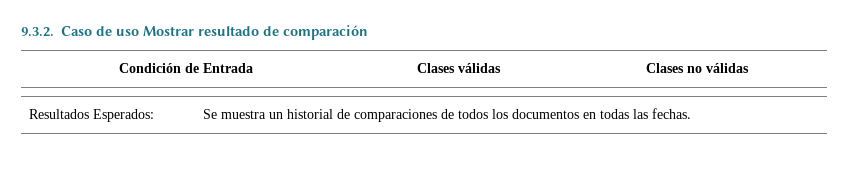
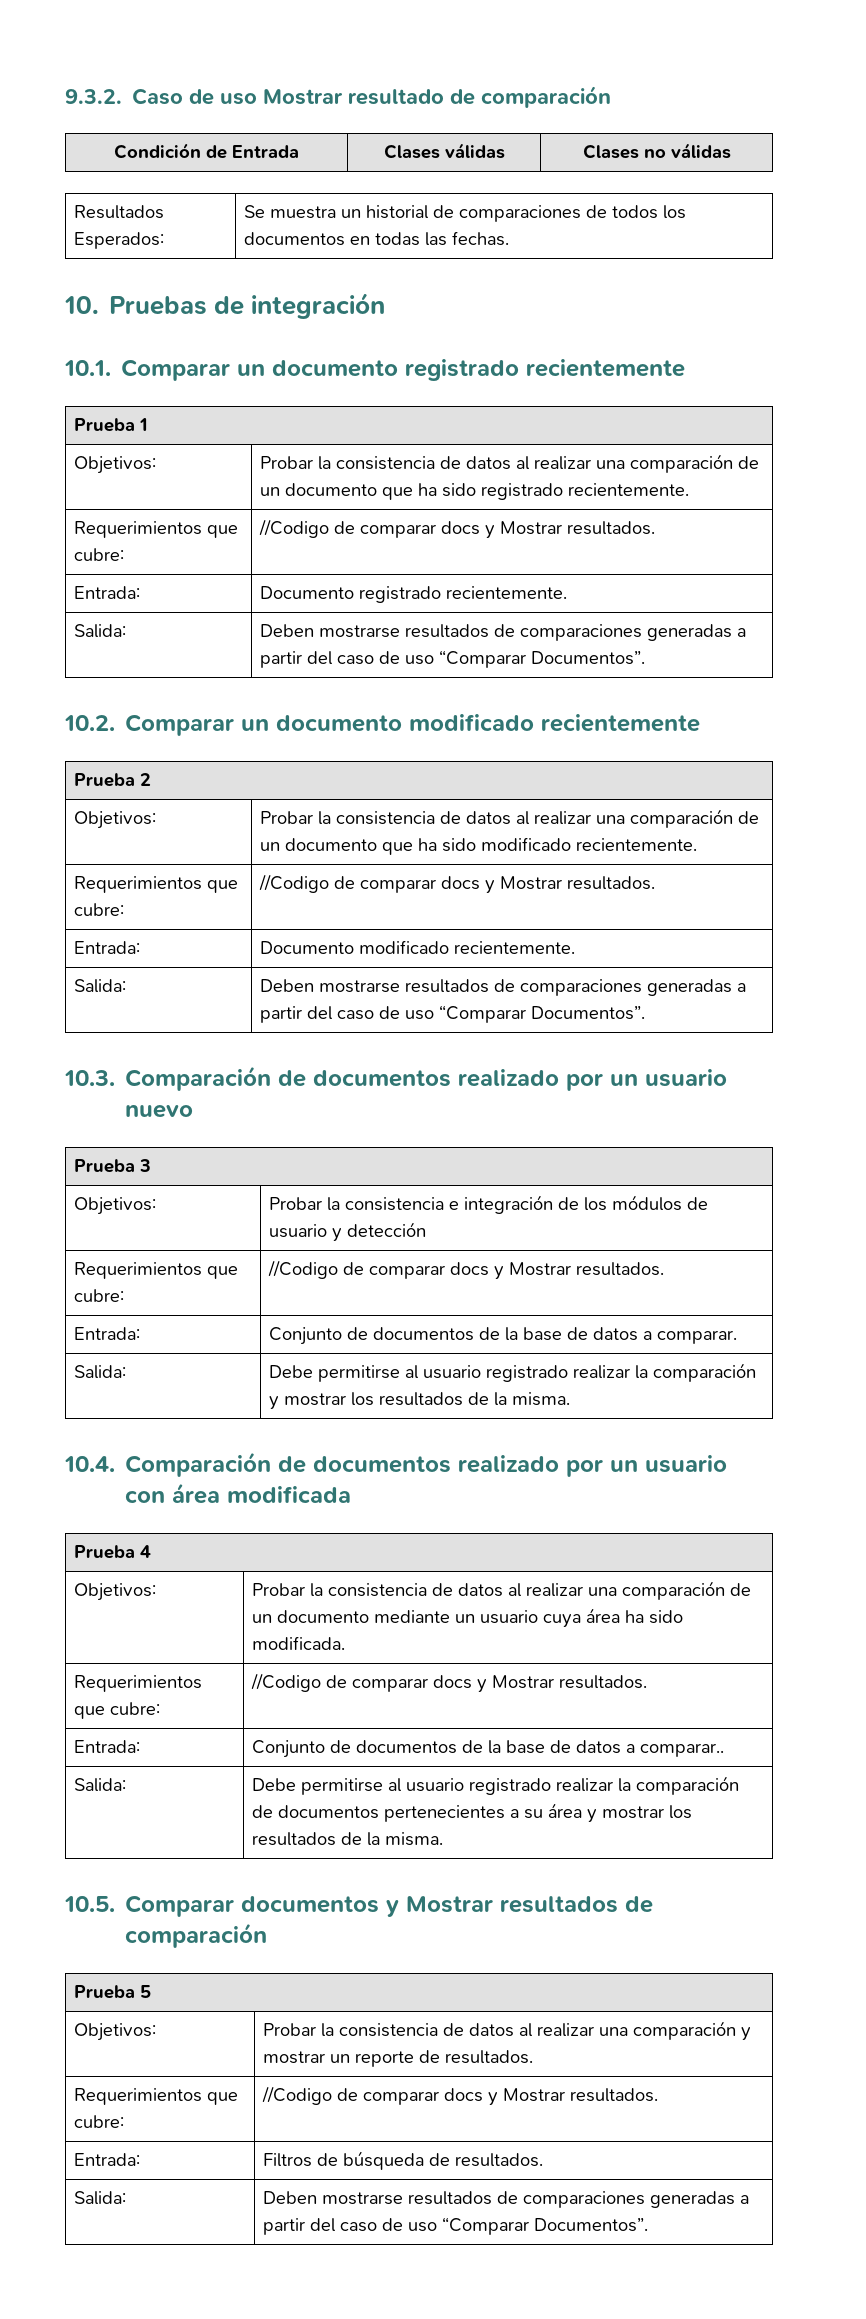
+ 10. Pruebas de integración
+ 10.1. Comparar un documento registrado recientemente
+ Prueba 1
+ Objetivos: | Probar la consistencia de datos al realizar una comparación de un documento que ha sido registrado recientemente.
+ Requerimientos que cubre: | //Codigo de comparar docs y Mostrar resultados.
+ Entrada: | Documento registrado recientemente.
+ Salida: | Deben mostrarse resultados de comparaciones generadas a partir del caso de uso “Comparar Documentos”.
+ 10.2. Comparar un documento modificado recientemente
+ Prueba 2
+ Objetivos: | Probar la consistencia de datos al realizar una comparación de un documento que ha sido modificado recientemente.
+ Requerimientos que cubre: | //Codigo de comparar docs y Mostrar resultados.
+ Entrada: | Documento modificado recientemente.
+ Salida: | Deben mostrarse resultados de comparaciones generadas a partir del caso de uso “Comparar Documentos”.
+ 10.3. Comparación de documentos realizado por un usuario nuevo
+ Prueba 3
+ Objetivos: | Probar la consistencia e integración de los módulos de usuario y detección
+ Requerimientos que cubre: | //Codigo de comparar docs y Mostrar resultados.
+ Entrada: | Conjunto de documentos de la base de datos a comparar.
+ Salida: | Debe permitirse al usuario registrado realizar la comparación y mostrar los resultados de la misma.
+ 10.4. Comparación de documentos realizado por un usuario con área modificada
+ Prueba 4
+ Objetivos: | Probar la consistencia de datos al realizar una comparación de un documento mediante un usuario cuya área ha sido modificada.
+ Requerimientos que cubre: | //Codigo de comparar docs y Mostrar resultados.
+ Entrada: | Conjunto de documentos de la base de datos a comparar..
+ Salida: | Debe permitirse al usuario registrado realizar la comparación de documentos pertenecientes a su área y mostrar los resultados de la misma.
+ 10.5. Comparar documentos y Mostrar resultados de comparación
+ Prueba 5
+ Objetivos: | Probar la consistencia de datos al realizar una comparación y mostrar un reporte de resultados.
+ Requerimientos que cubre: | //Codigo de comparar docs y Mostrar resultados.
+ Entrada: | Filtros de búsqueda de resultados.
+ Salida: | Deben mostrarse resultados de comparaciones generadas a partir del caso de uso “Comparar Documentos”.

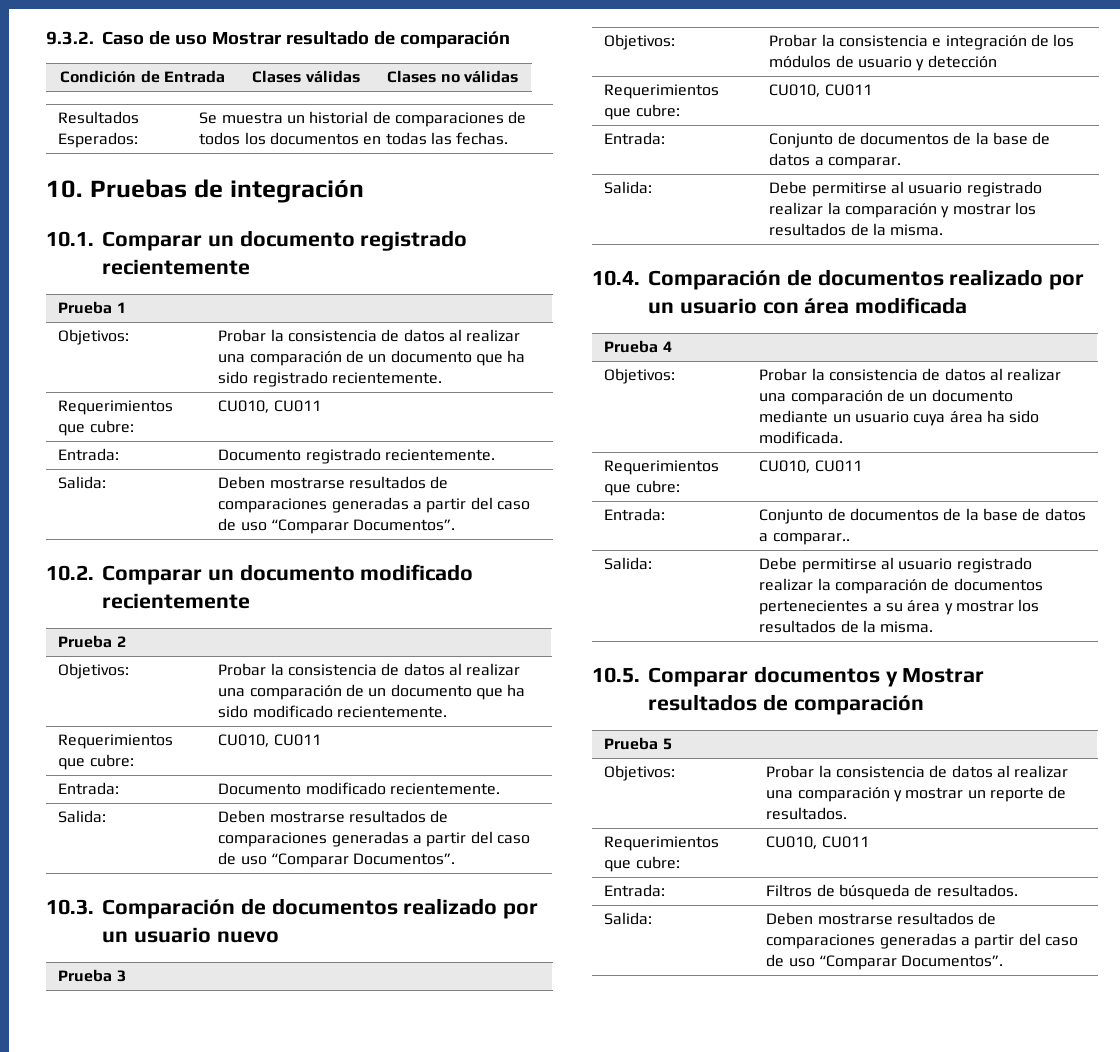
  Objetivos: | Probar la consistencia de datos al realizar una comparación de un documento que ha sido registrado recientemente.
- Requerimientos que cubre: | //Codigo de comparar docs y Mostrar resultados.
+ Requerimientos que cubre: | CU010, CU011
  Objetivos: | Probar la consistencia de datos al realizar una comparación de un documento que ha sido modificado recientemente.
- Requerimientos que cubre: | //Codigo de comparar docs y Mostrar resultados.
+ Requerimientos que cubre: | CU010, CU011
  Objetivos: | Probar la consistencia e integración de los módulos de usuario y detección
- Requerimientos que cubre: | //Codigo de comparar docs y Mostrar resultados.
+ Requerimientos que cubre: | CU010, CU011
  Objetivos: | Probar la consistencia de datos al realizar una comparación de un documento mediante un usuario cuya área ha sido modificada.
- Requerimientos que cubre: | //Codigo de comparar docs y Mostrar resultados.
+ Requerimientos que cubre: | CU010, CU011
  Objetivos: | Probar la consistencia de datos al realizar una comparación y mostrar un reporte de resultados.
- Requerimientos que cubre: | //Codigo de comparar docs y Mostrar resultados.
+ Requerimientos que cubre: | CU010, CU011

